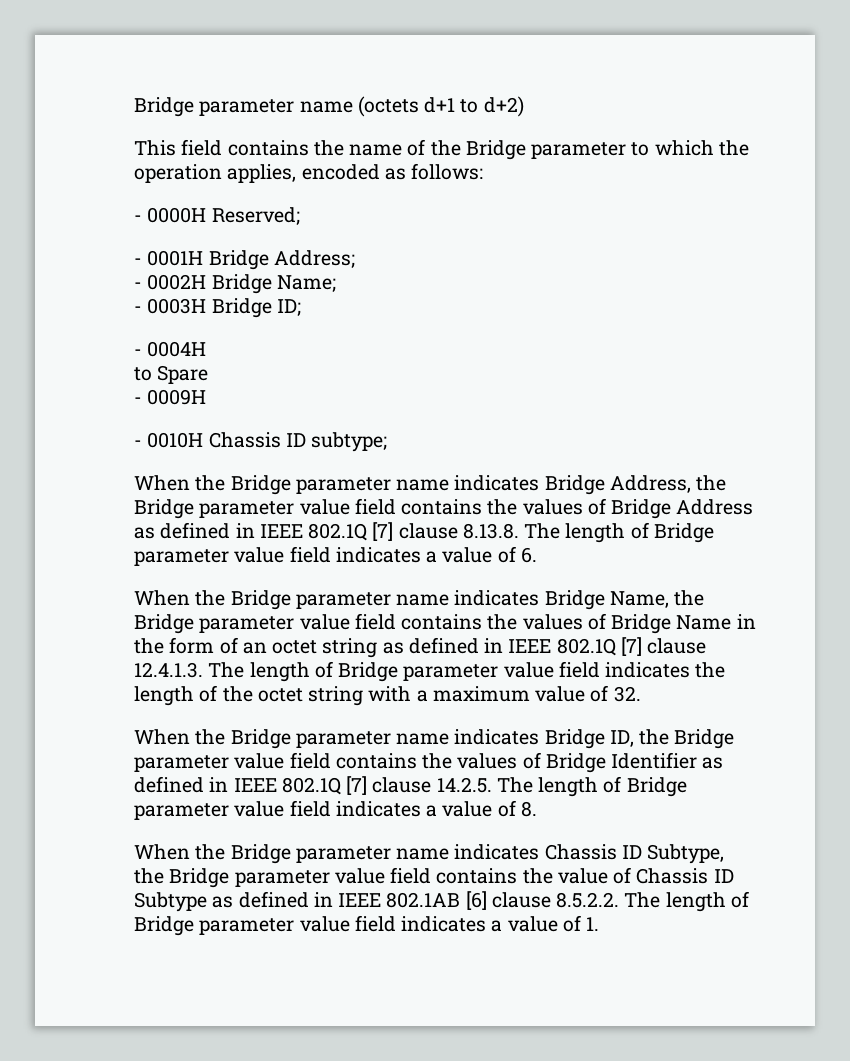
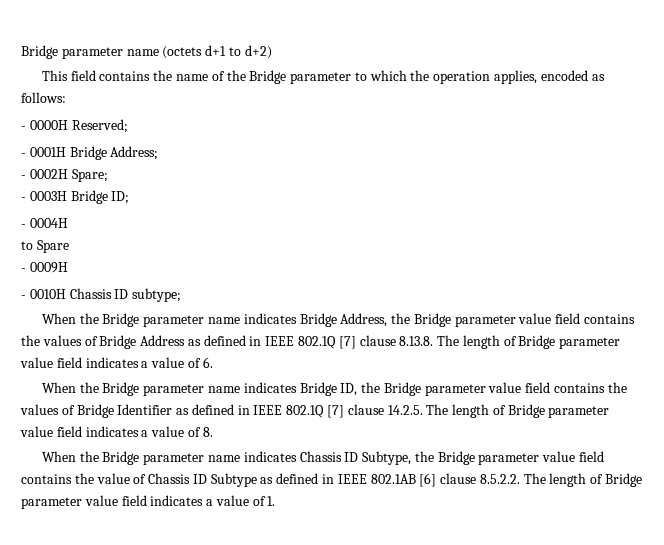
- - 0002H Bridge Name;
+ - 0002H Spare;
- When the Bridge parameter name indicates Bridge Name, the Bridge parameter value field contains the values of Bridge Name in the form of an octet string as defined in IEEE 802.1Q [7] clause 12.4.1.3. The length of Bridge parameter value field indicates the length of the octet string with a maximum value of 32.

